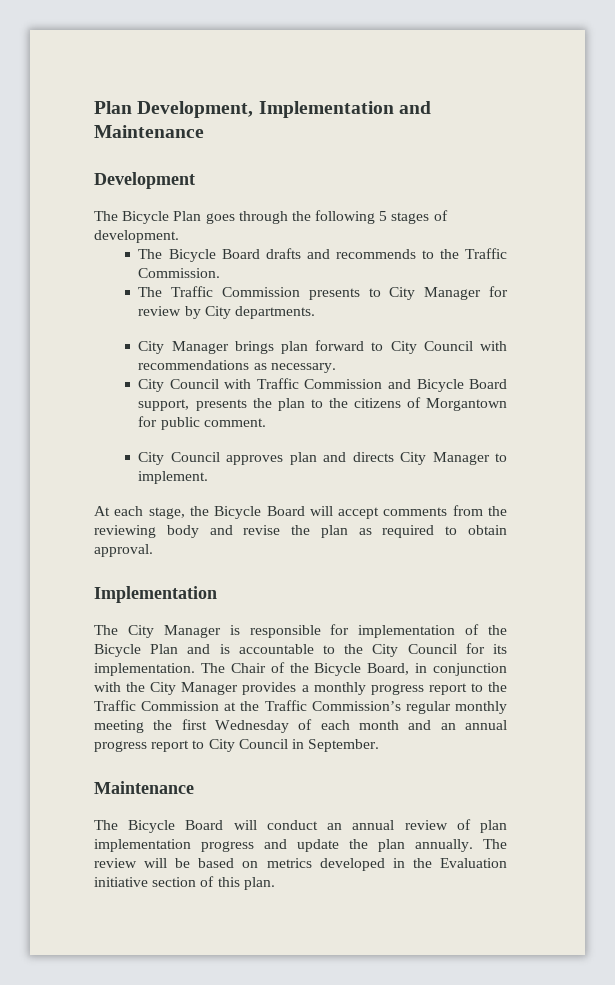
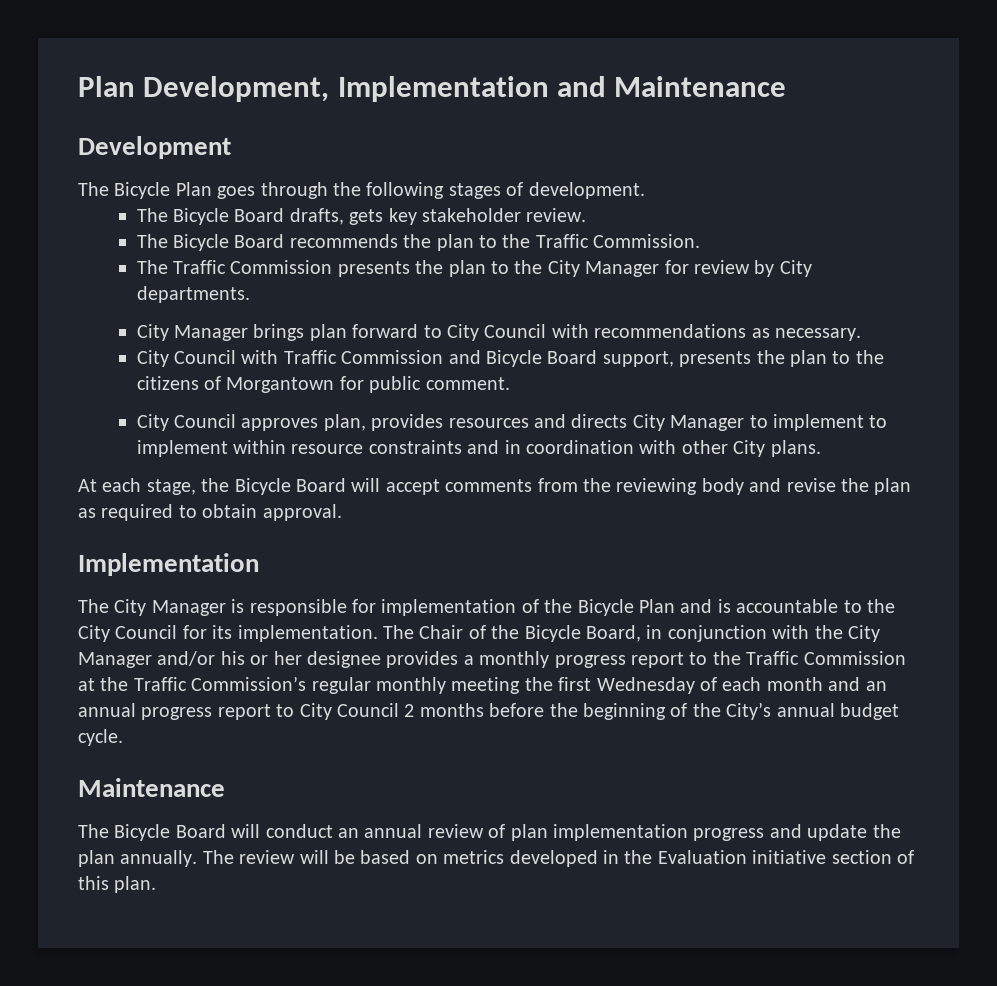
- The Bicycle Plan goes through the following 5 stages of development.
+ The Bicycle Plan goes through the following stages of development.
- The Bicycle Board drafts and recommends to the Traffic Commission.
+ The Bicycle Board drafts, gets key stakeholder review.
+ The Bicycle Board recommends the plan to the Traffic Commission.
- The Traffic Commission presents to City Manager for review by City departments.
+ The Traffic Commission presents the plan to the City Manager for review by City departments.
- City Council approves plan and directs City Manager to implement.
+ City Council approves plan, provides resources and directs City Manager to implement to implement within resource constraints and in coordination with other City plans.
- The Chair of the Bicycle Board, in conjunction with the City Manager provides a monthly progress report to the Traffic Commission at the Traffic Commission’s regular monthly meeting the first Wednesday of each month and an annual progress report to City Council in September.
+ The Chair of the Bicycle Board, in conjunction with the City Manager and/or his or her designee provides a monthly progress report to the Traffic Commission at the Traffic Commission’s regular monthly meeting the first Wednesday of each month and an annual progress report to City Council 2 months before the beginning of the City’s annual budget cycle.

